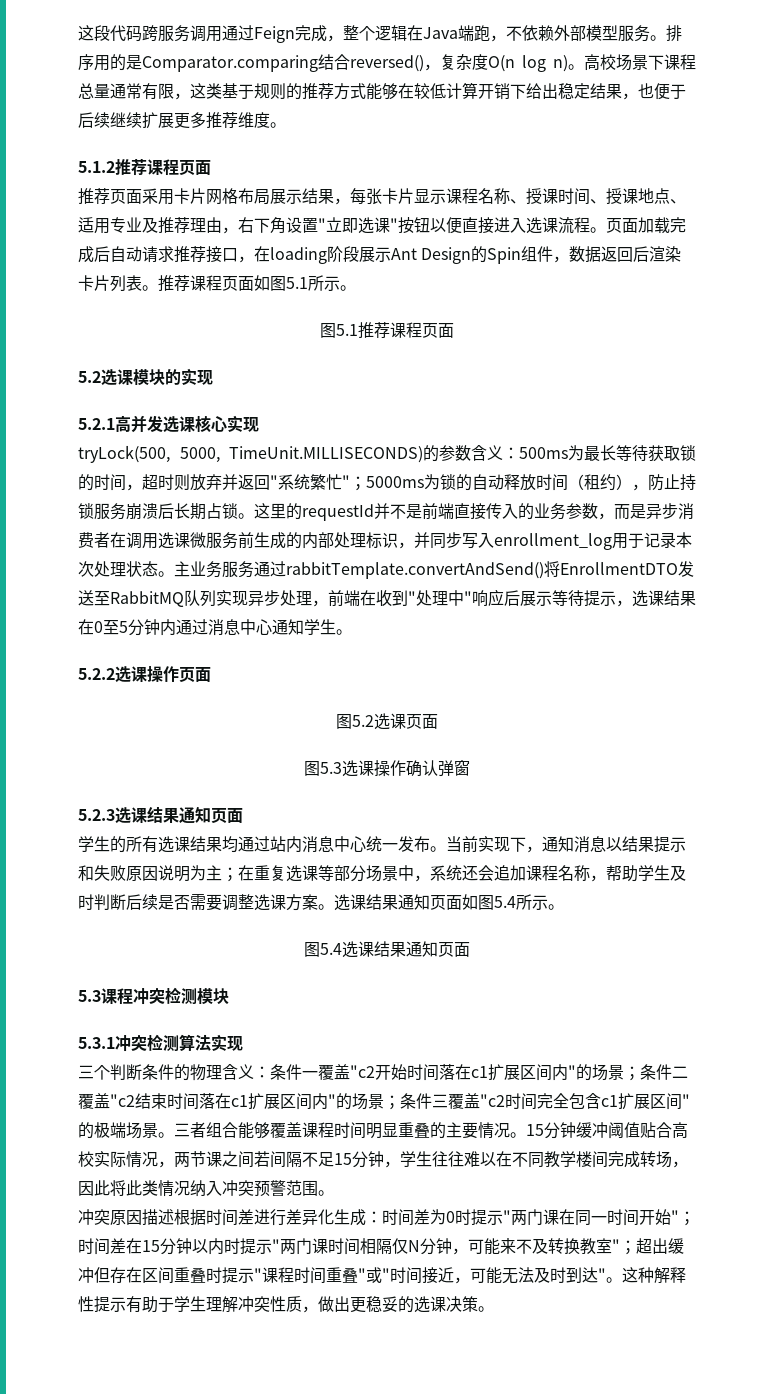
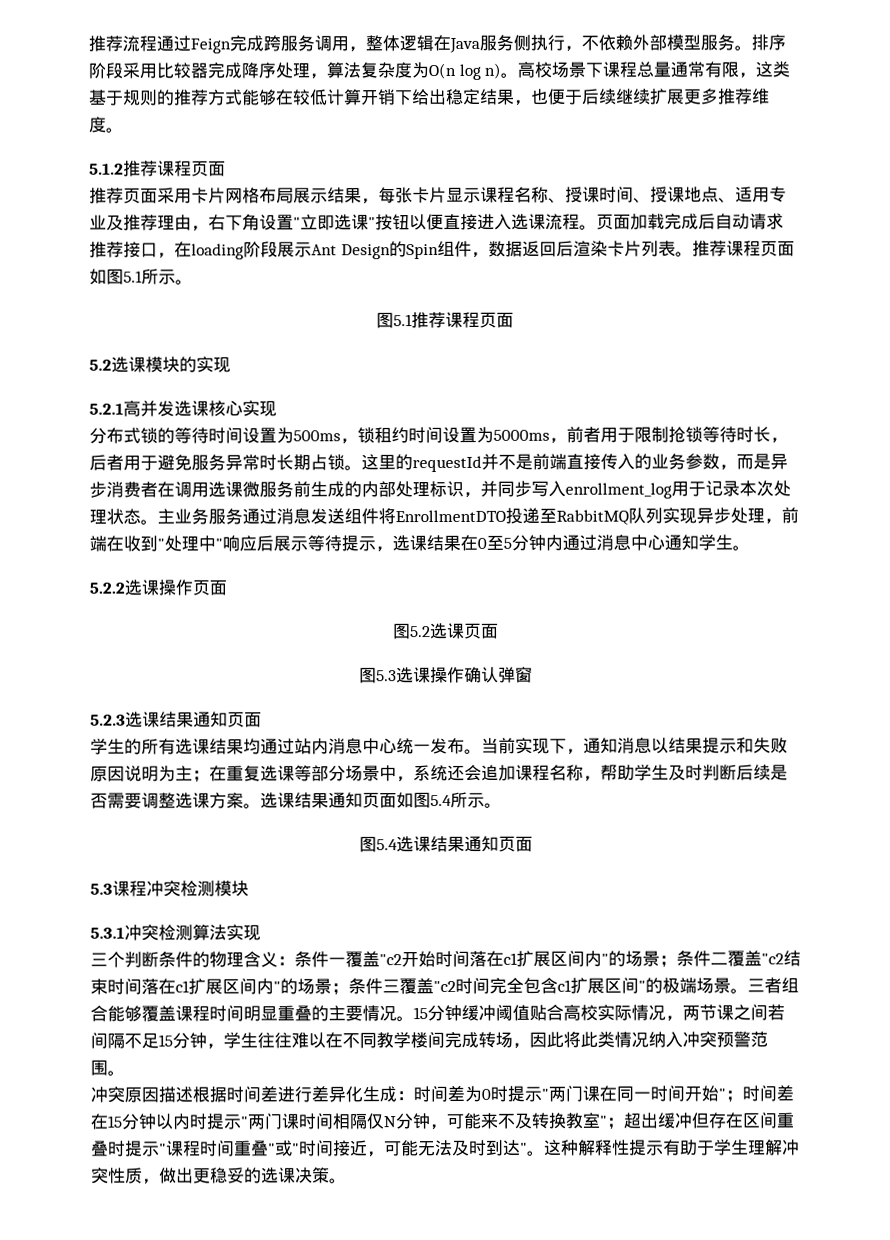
- 这段代码跨服务调用通过Feign完成，整个逻辑在Java端跑，不依赖外部模型服务。
+ 推荐流程通过Feign完成跨服务调用，整体逻辑在Java服务侧执行，不依赖外部模型服务。
- 排序用的是Comparator.comparing结合reversed()，复杂度O(n log n)。
+ 排序阶段采用比较器完成降序处理，算法复杂度为O(n log n)。
- tryLock(500, 5000, TimeUnit.MILLISECONDS)的参数含义：500ms为最长等待获取锁的时间，超时则放弃并返回"系统繁忙"；5000ms为锁的自动释放时间（租约），防止持锁服务崩溃后长期占锁。
+ 分布式锁的等待时间设置为500ms，锁租约时间设置为5000ms，前者用于限制抢锁等待时长，后者用于避免服务异常时长期占锁。
- 主业务服务通过rabbitTemplate.convertAndSend()将EnrollmentDTO发送至RabbitMQ队列实现异步处理，前端在收到"处理中"响应后展示等待提示，选课结果在0至5分钟内通过消息中心通知学生。
+ 主业务服务通过消息发送组件将EnrollmentDTO投递至RabbitMQ队列实现异步处理，前端在收到"处理中"响应后展示等待提示，选课结果在0至5分钟内通过消息中心通知学生。

